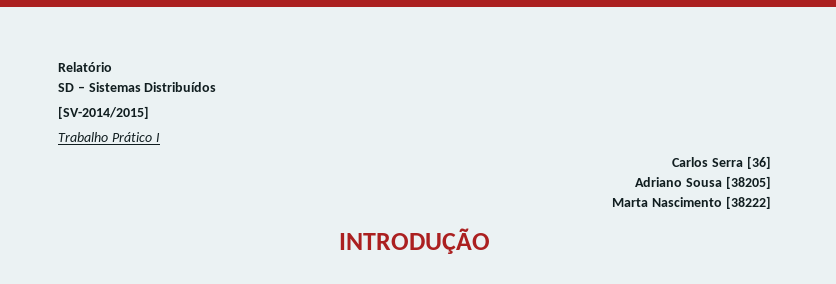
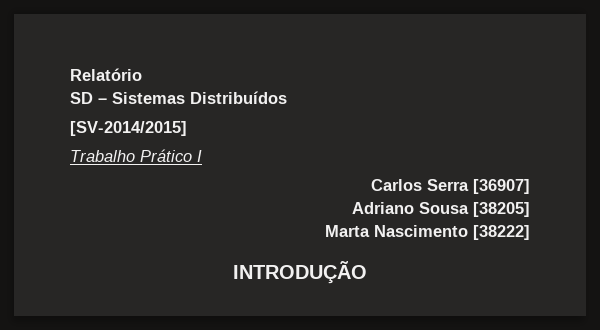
- Carlos Serra [36]
+ Carlos Serra [36907]

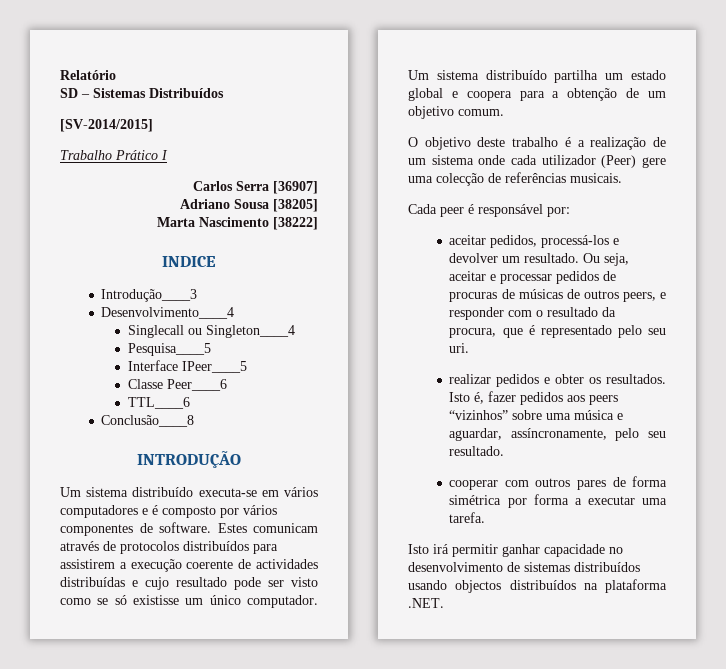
+ INDICE
+ Introdução____3
+ Desenvolvimento____4
+ Singlecall ou Singleton____4
+ Pesquisa____5
+ Interface IPeer____5
+ Classe Peer____6
+ TTL____6
+ Conclusão____8
  INTRODUÇÃO
+ Um sistema distribuído executa-se em vários computadores e é composto por vários componentes de software. Estes comunicam através de protocolos distribuídos para assistirem a execução coerente de actividades distribuídas e cujo resultado pode ser visto como se só existisse um único computador. Um sistema distribuído partilha um estado global e coopera para a obtenção de um objetivo comum.
+ O objetivo deste trabalho é a realização de um sistema onde cada utilizador (Peer) gere uma colecção de referências musicais.
+ Cada peer é responsável por:
+ aceitar pedidos, processá-los e devolver um resultado. Ou seja, aceitar e processar pedidos de procuras de músicas de outros peers, e responder com o resultado da procura, que é representado pelo seu uri.
+ realizar pedidos e obter os resultados. Isto é, fazer pedidos aos peers “vizinhos” sobre uma música e aguardar, assíncronamente, pelo seu resultado.
+ cooperar com outros pares de forma simétrica por forma a executar uma tarefa.
+ Isto irá permitir ganhar capacidade no desenvolvimento de sistemas distribuídos usando objectos distribuídos na plataforma .NET.

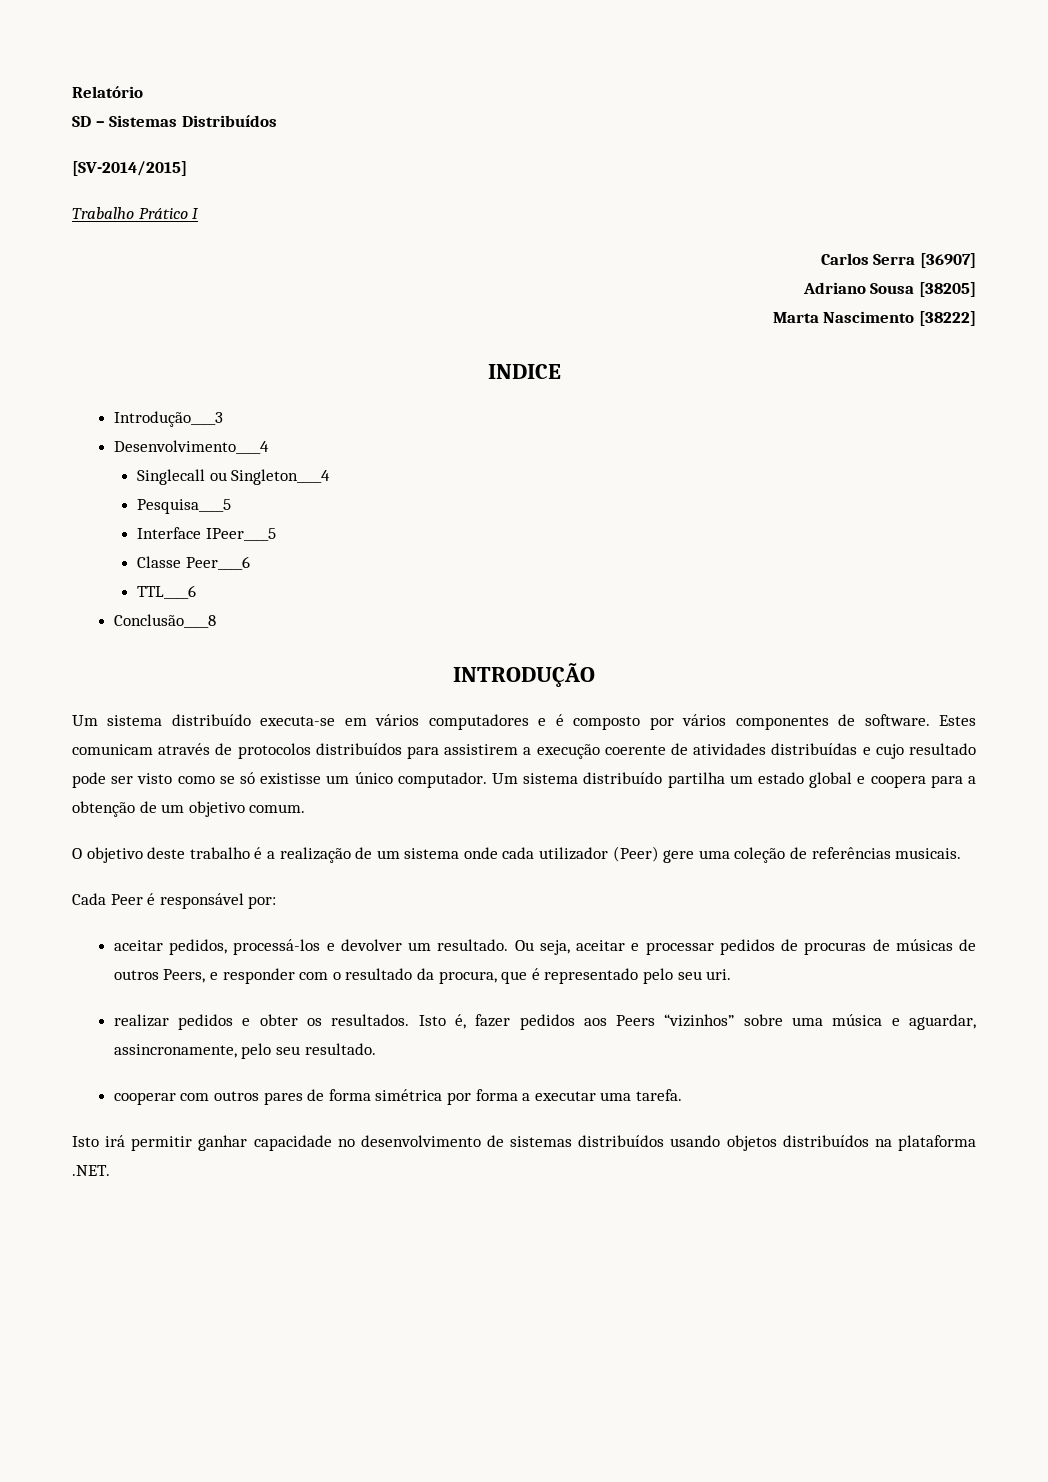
- Estes comunicam através de protocolos distribuídos para assistirem a execução coerente de actividades distribuídas e cujo resultado pode ser visto como se só existisse um único computador.
+ Estes comunicam através de protocolos distribuídos para assistirem a execução coerente de atividades distribuídas e cujo resultado pode ser visto como se só existisse um único computador.
- O objetivo deste trabalho é a realização de um sistema onde cada utilizador (Peer) gere uma colecção de referências musicais.
+ O objetivo deste trabalho é a realização de um sistema onde cada utilizador (Peer) gere uma coleção de referências musicais.
- Cada peer é responsável por:
+ Cada Peer é responsável por:
- Ou seja, aceitar e processar pedidos de procuras de músicas de outros peers, e responder com o resultado da procura, que é representado pelo seu uri.
+ Ou seja, aceitar e processar pedidos de procuras de músicas de outros Peers, e responder com o resultado da procura, que é representado pelo seu uri.
- Isto é, fazer pedidos aos peers “vizinhos” sobre uma música e aguardar, assíncronamente, pelo seu resultado.
+ Isto é, fazer pedidos aos Peers “vizinhos” sobre uma música e aguardar, assincronamente, pelo seu resultado.
- Isto irá permitir ganhar capacidade no desenvolvimento de sistemas distribuídos usando objectos distribuídos na plataforma .NET.
+ Isto irá permitir ganhar capacidade no desenvolvimento de sistemas distribuídos usando objetos distribuídos na plataforma .NET.

